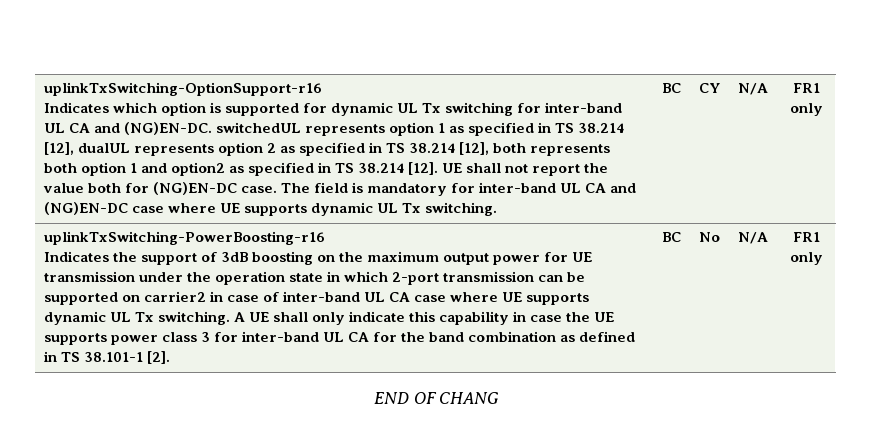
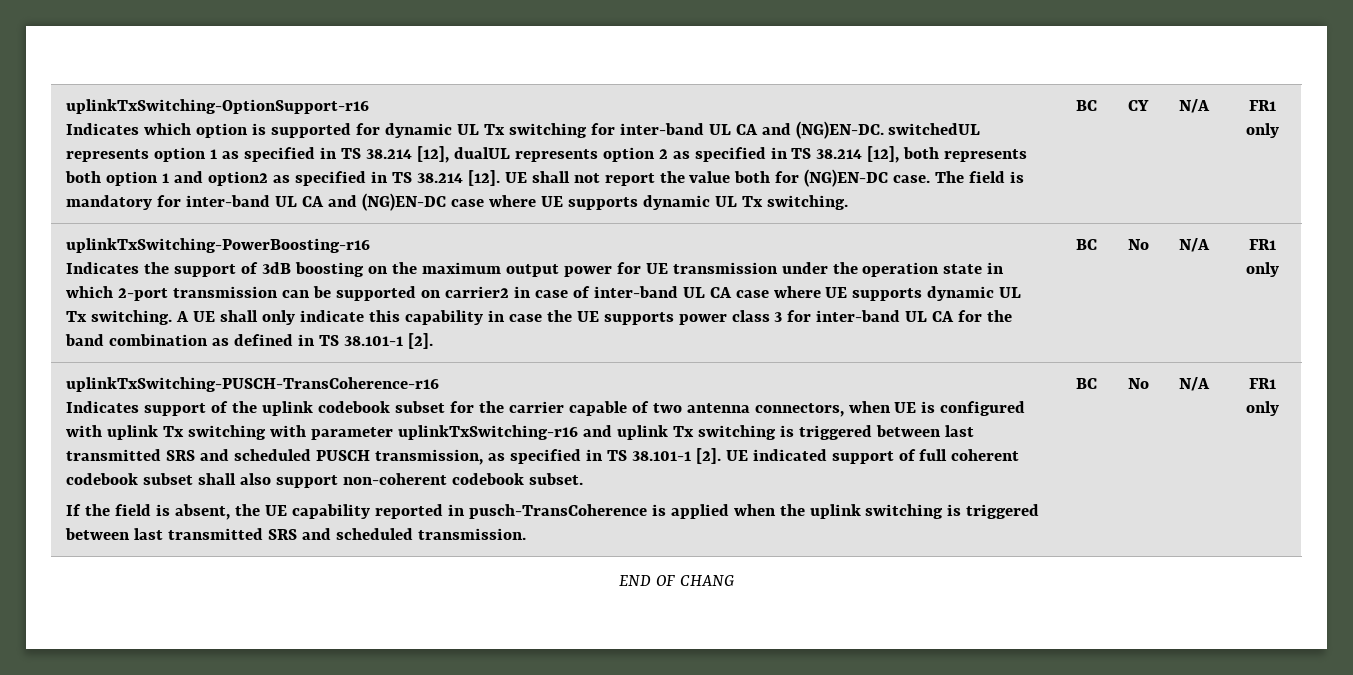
+ uplinkTxSwitching-PUSCH-TransCoherence-r16
+ Indicates support of the uplink codebook subset for the carrier capable of two antenna connectors, when UE is configured with uplink Tx switching with parameter uplinkTxSwitching-r16 and uplink Tx switching is triggered between last transmitted SRS and scheduled PUSCH transmission, as specified in TS 38.101-1 [2]. UE indicated support of full coherent codebook subset shall also support non-coherent codebook subset.
+ If the field is absent, the UE capability reported in pusch-TransCoherence is applied when the uplink switching is triggered between last transmitted SRS and scheduled transmission. | BC | No | N/A | FR1 only

